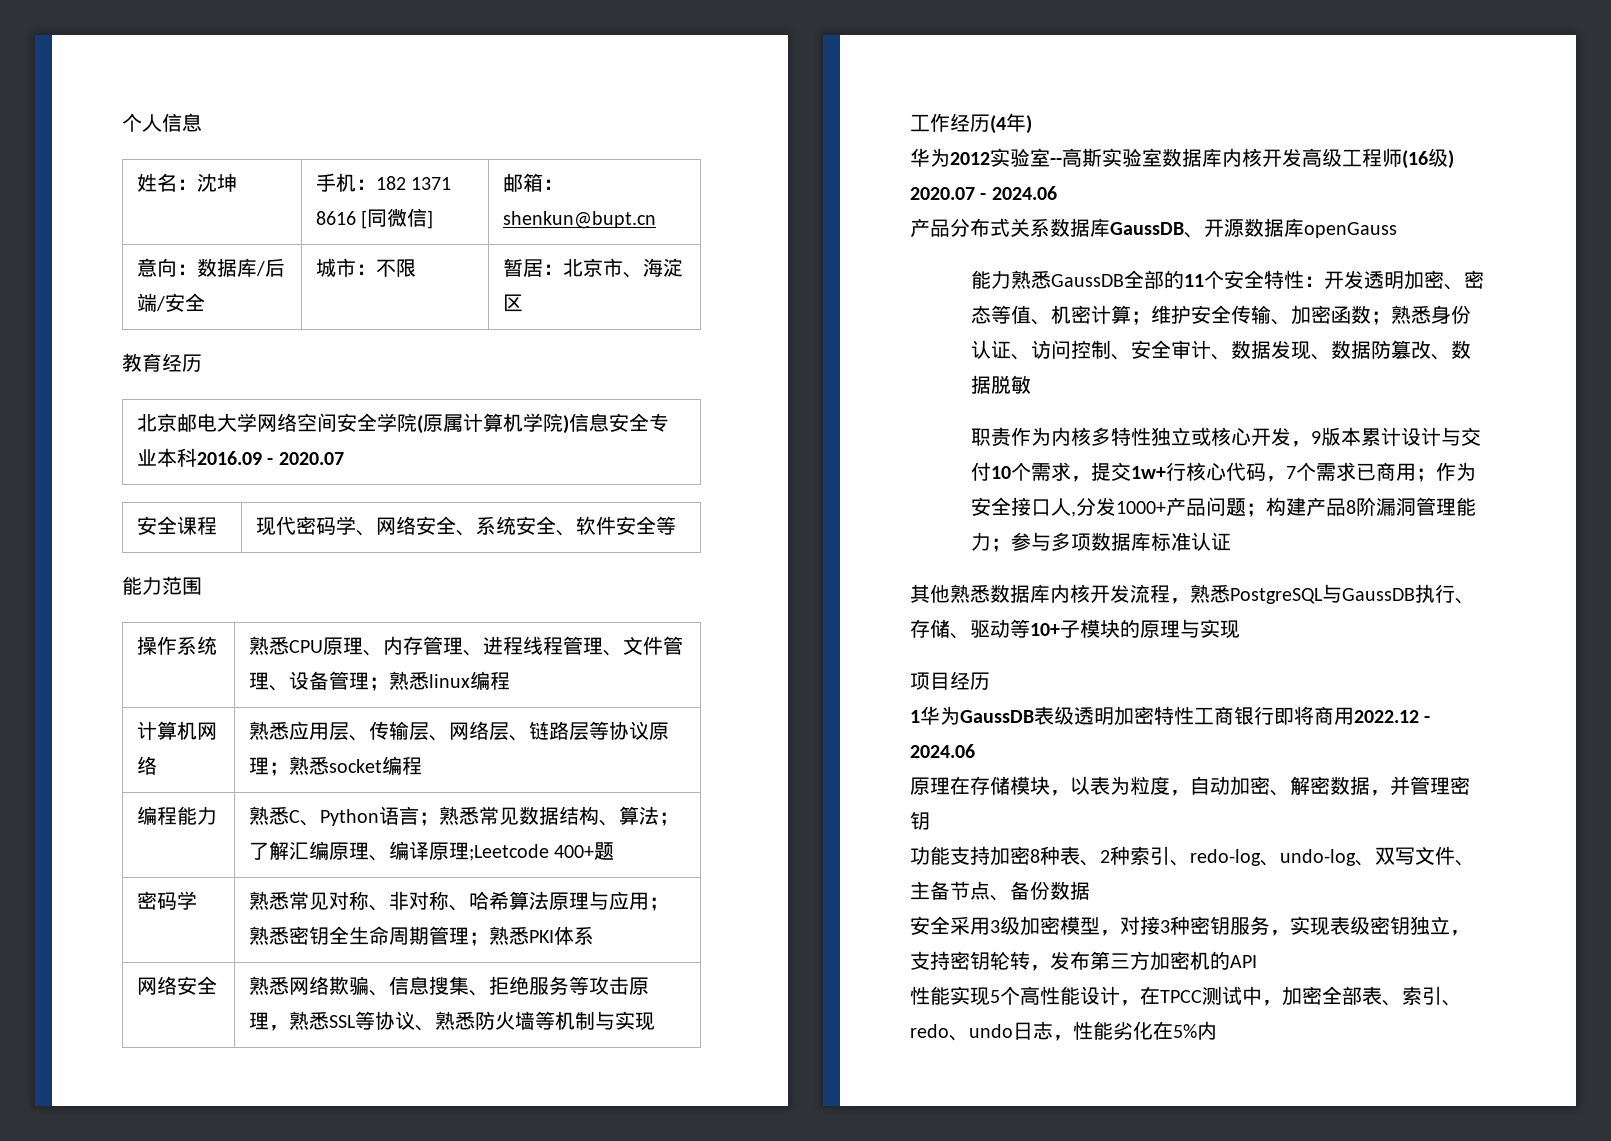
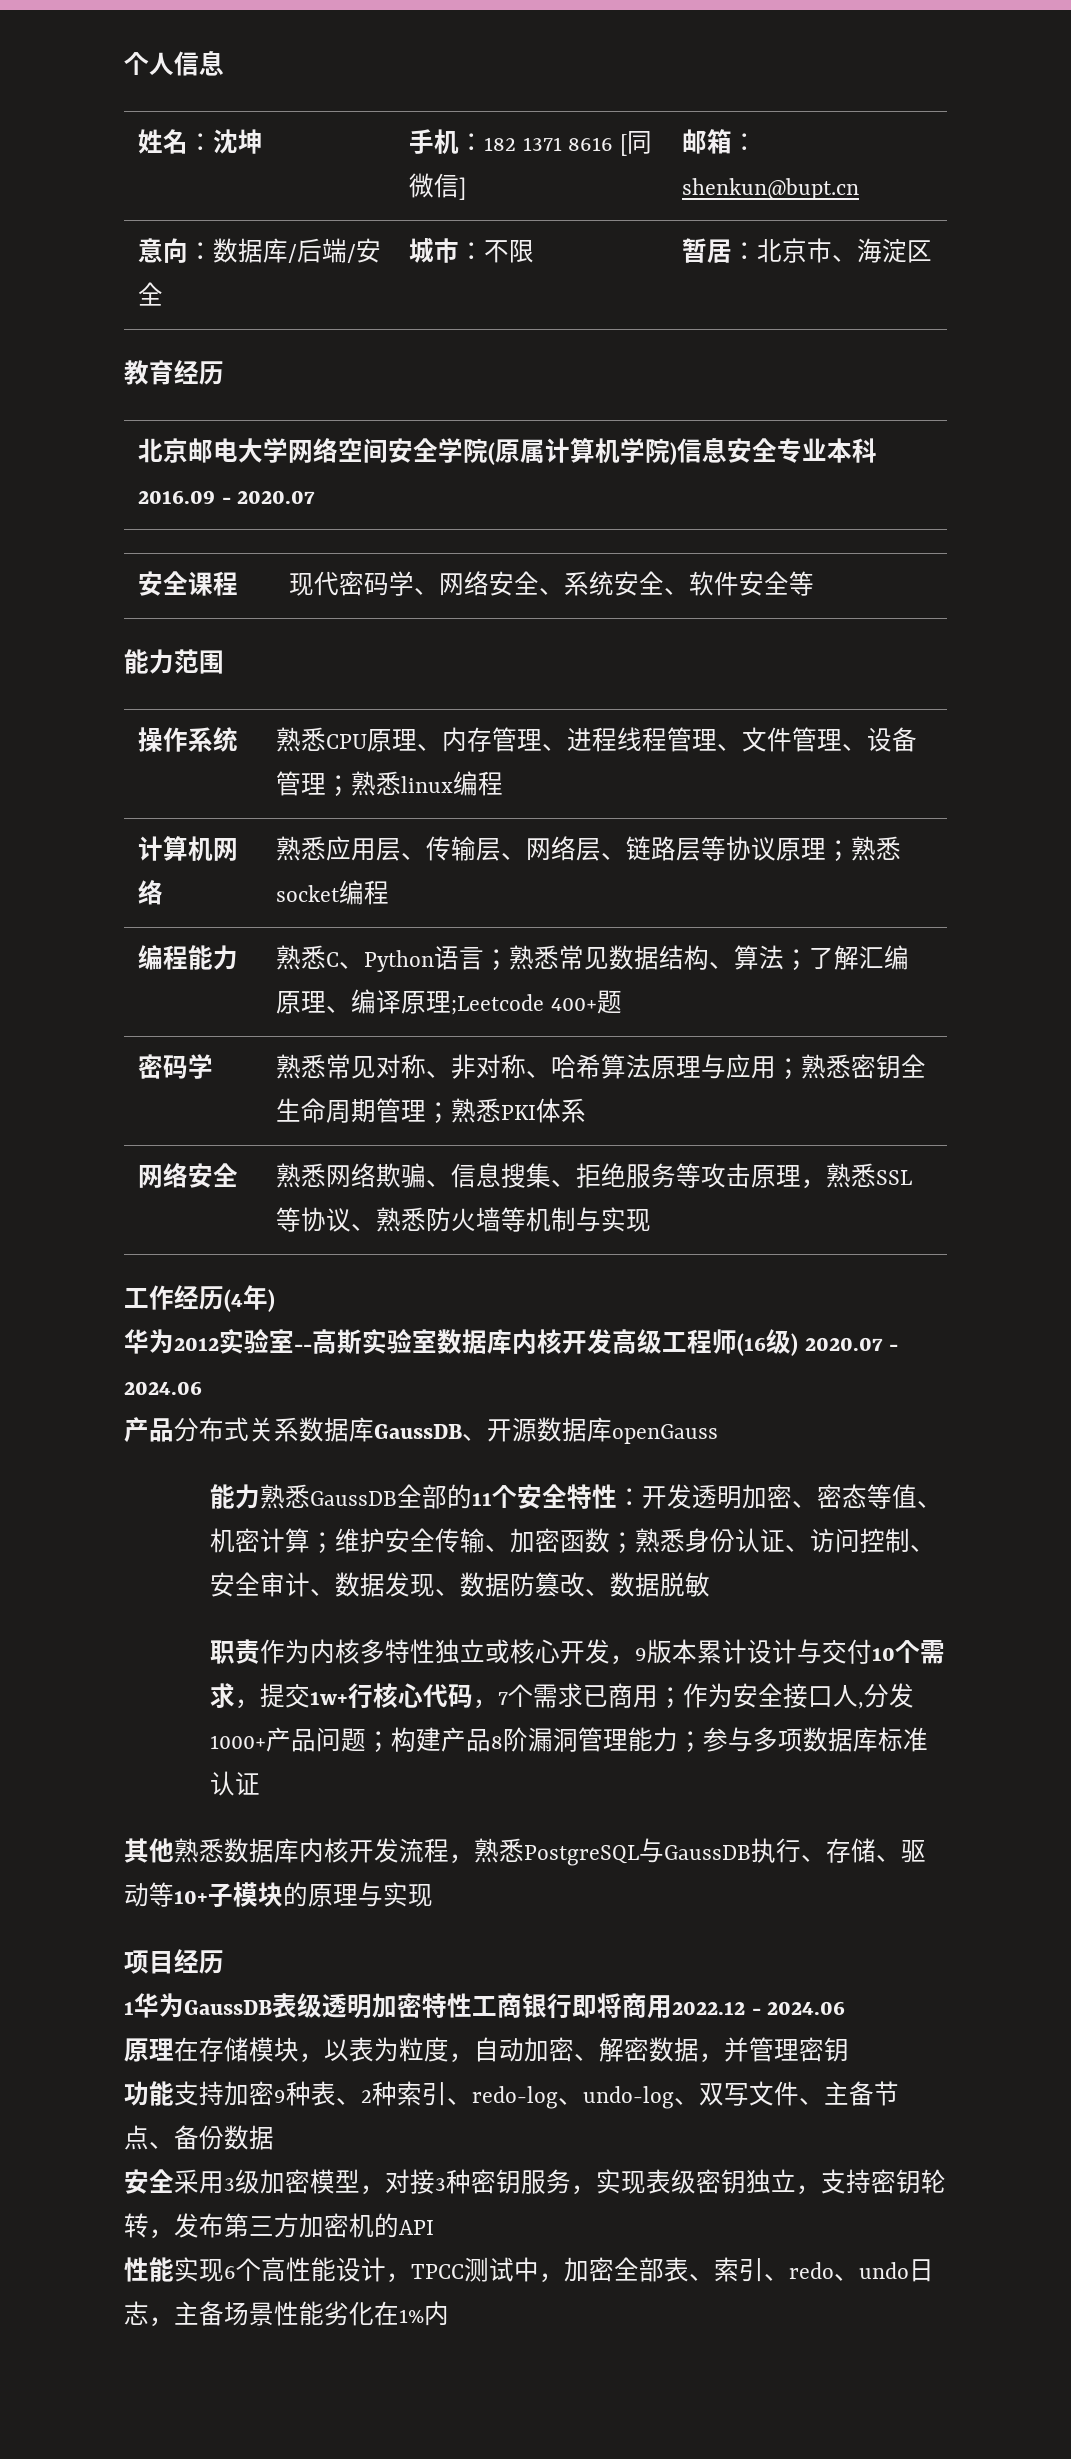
- 功能支持加密8种表、2种索引、redo-log、undo-log、双写文件、主备节点、备份数据
+ 功能支持加密9种表、2种索引、redo-log、undo-log、双写文件、主备节点、备份数据
- 性能实现5个高性能设计，在TPCC测试中，加密全部表、索引、redo、undo日志，性能劣化在5%内
+ 性能实现6个高性能设计，TPCC测试中，加密全部表、索引、redo、undo日志，主备场景性能劣化在1%内

